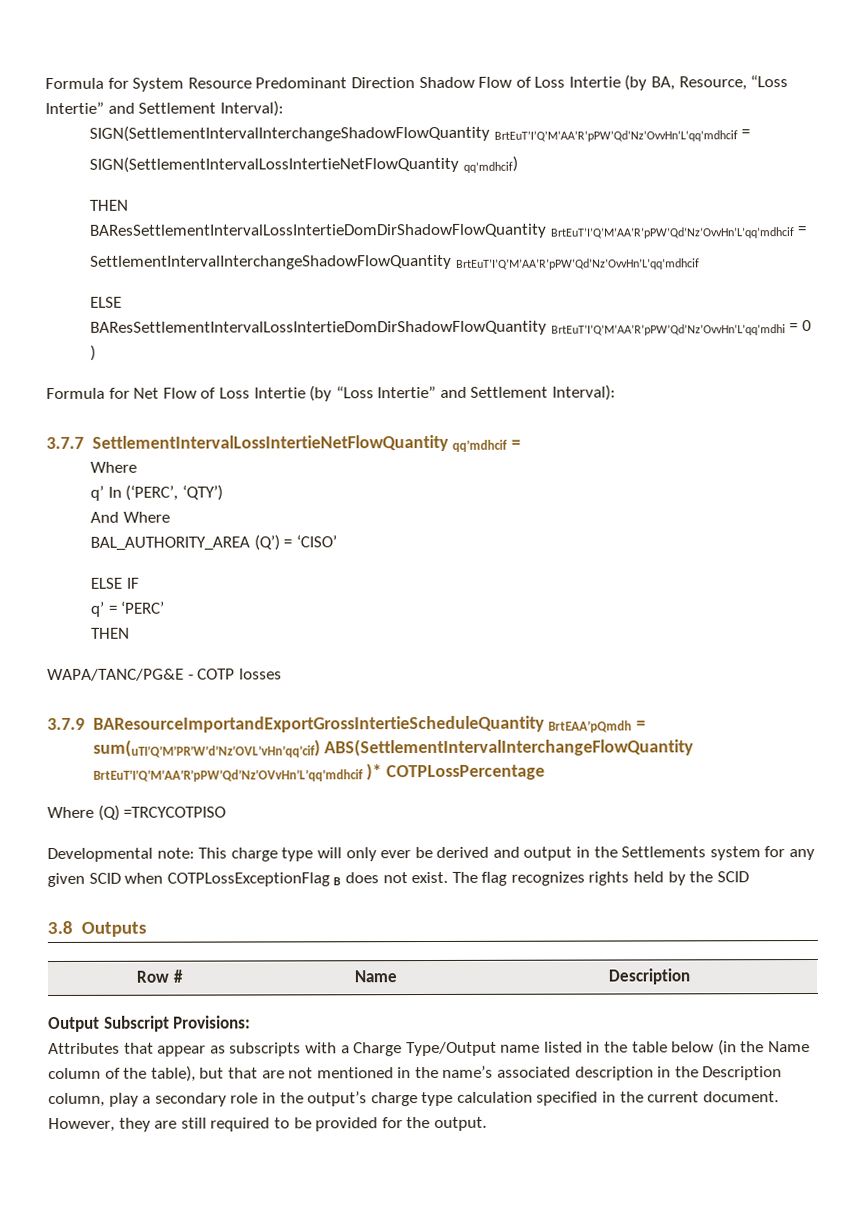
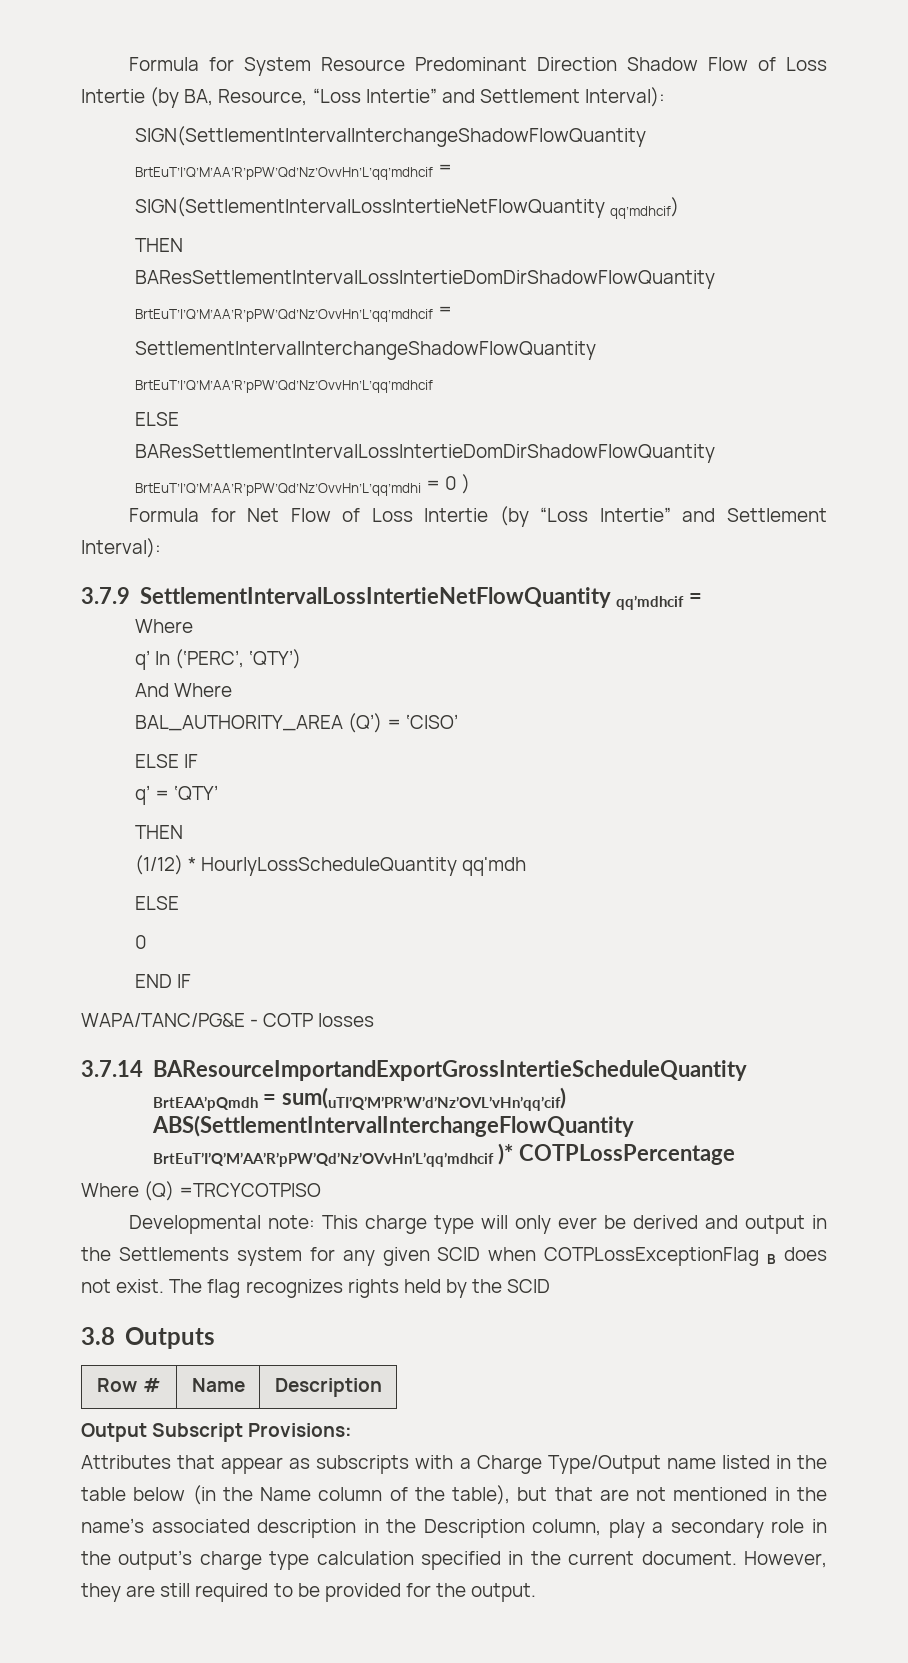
- 3.7.7 SettlementIntervalLossIntertieNetFlowQuantity qq’mdhcif =
+ 3.7.9 SettlementIntervalLossIntertieNetFlowQuantity qq’mdhcif =
- q’ = ‘PERC’
+ q’ = ‘QTY’
  THEN
+ (1/12) * HourlyLossScheduleQuantity qq'mdh
+ ELSE
+ 0
+ END IF
- 3.7.9 BAResourceImportandExportGrossIntertieScheduleQuantity BrtEAA’pQmdh = sum(uTI’Q’M’PR’W’d’Nz’OVL’vHn’qq’cif) ABS(SettlementIntervalInterchangeFlowQuantity BrtEuT’I’Q’M’AA’R’pPW’Qd’Nz’OVvHn’L’qq’mdhcif )* COTPLossPercentage
+ 3.7.14 BAResourceImportandExportGrossIntertieScheduleQuantity BrtEAA’pQmdh = sum(uTI’Q’M’PR’W’d’Nz’OVL’vHn’qq’cif) ABS(SettlementIntervalInterchangeFlowQuantity BrtEuT’I’Q’M’AA’R’pPW’Qd’Nz’OVvHn’L’qq’mdhcif )* COTPLossPercentage

